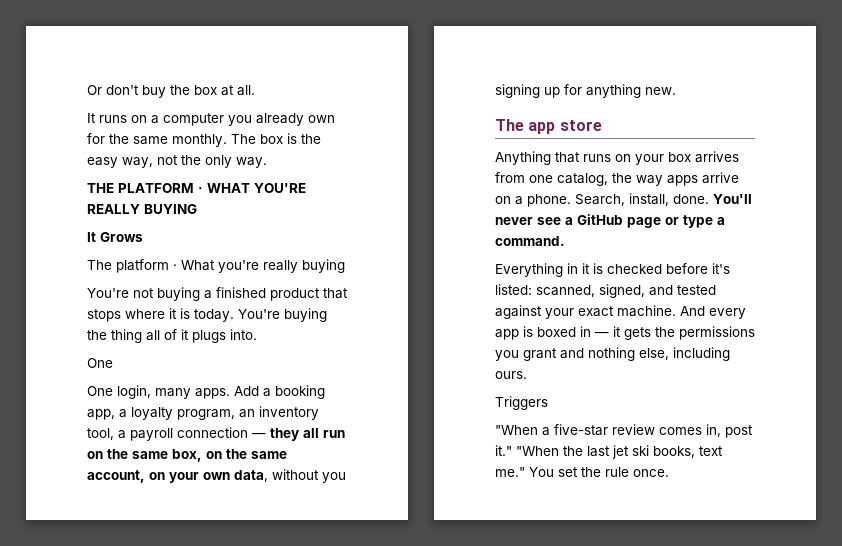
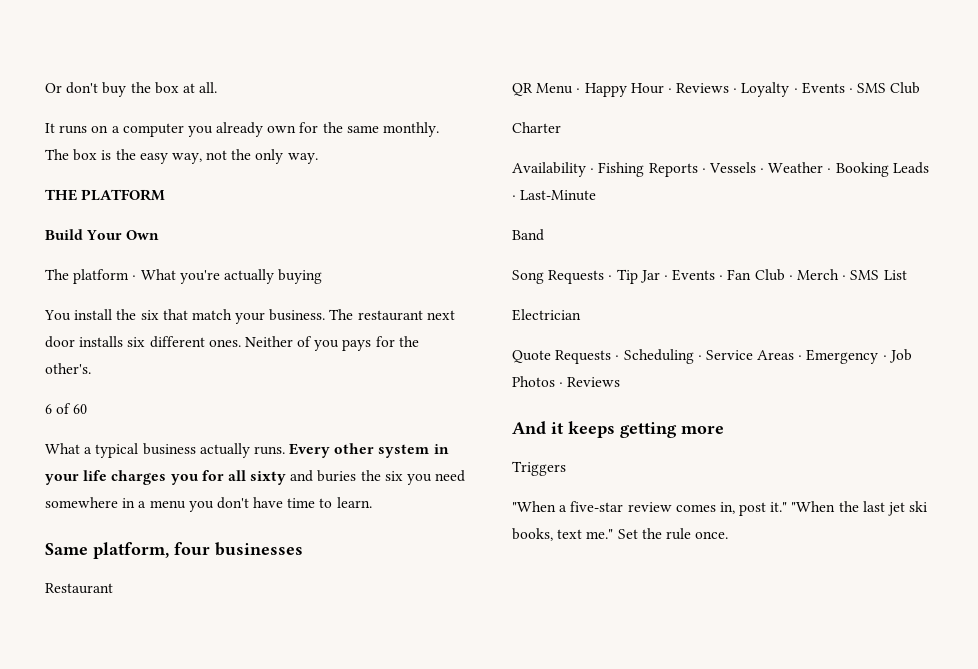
- THE PLATFORM · WHAT YOU'RE REALLY BUYING
- It Grows
+ THE PLATFORM
+ Build Your Own
- The platform · What you're really buying
+ The platform · What you're actually buying
- You're not buying a finished product that stops where it is today. You're buying the thing all of it plugs into.
- One
- One login, many apps. Add a booking app, a loyalty program, an inventory tool, a payroll connection — they all run on the same box, on the same account, on your own data, without you signing up for anything new.
- The app store
- Anything that runs on your box arrives from one catalog, the way apps arrive on a phone. Search, install, done. You'll never see a GitHub page or type a command.
- Everything in it is checked before it's listed: scanned, signed, and tested against your exact machine. And every app is boxed in — it gets the permissions you grant and nothing else, including ours.
+ You install the six that match your business. The restaurant next door installs six different ones. Neither of you pays for the other's.
+ 6 of 60
+ What a typical business actually runs. Every other system in your life charges you for all sixty and buries the six you need somewhere in a menu you don't have time to learn.
+ Same platform, four businesses
+ Restaurant
+ QR Menu · Happy Hour · Reviews · Loyalty · Events · SMS Club
+ Charter
+ Availability · Fishing Reports · Vessels · Weather · Booking Leads · Last-Minute
+ Band
+ Song Requests · Tip Jar · Events · Fan Club · Merch · SMS List
+ Electrician
+ Quote Requests · Scheduling · Service Areas · Emergency · Job Photos · Reviews
+ And it keeps getting more
- You set the rule once.
+ Set the rule once.

